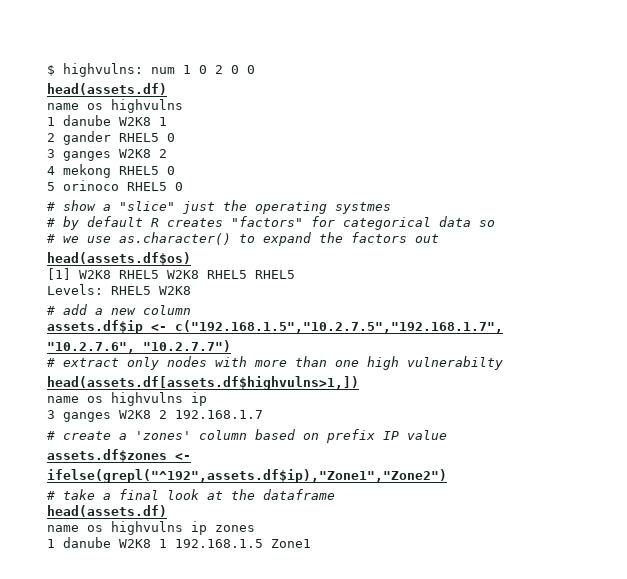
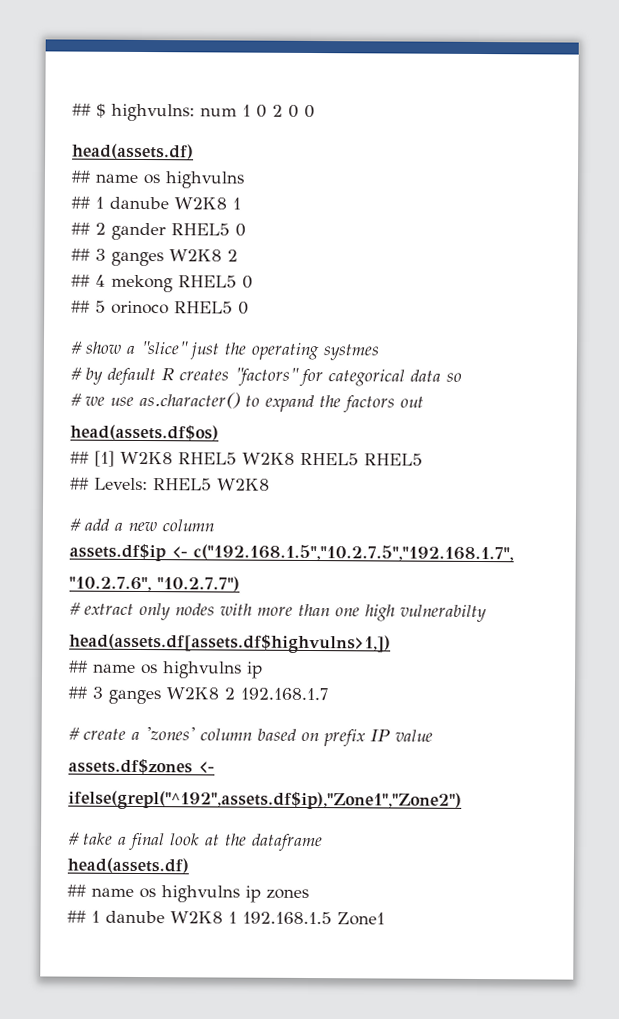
- $ highvulns: num 1 0 2 0 0
+ ## $ highvulns: num 1 0 2 0 0
  head(assets.df)
- name os highvulns
- 1 danube W2K8 1
+ ## name os highvulns
+ ## 1 danube W2K8 1
- 2 gander RHEL5 0
- 3 ganges W2K8 2
+ ## 2 gander RHEL5 0
+ ## 3 ganges W2K8 2
- 4 mekong RHEL5 0
+ ## 4 mekong RHEL5 0
- 5 orinoco RHEL5 0
+ ## 5 orinoco RHEL5 0
- [1] W2K8 RHEL5 W2K8 RHEL5 RHEL5
+ ## [1] W2K8 RHEL5 W2K8 RHEL5 RHEL5
- Levels: RHEL5 W2K8
+ ## Levels: RHEL5 W2K8
  head(assets.df[assets.df$highvulns>1,])
- name os highvulns ip
+ ## name os highvulns ip
- 3 ganges W2K8 2 192.168.1.7
+ ## 3 ganges W2K8 2 192.168.1.7
- name os highvulns ip zones
+ ## name os highvulns ip zones
- 1 danube W2K8 1 192.168.1.5 Zone1
+ ## 1 danube W2K8 1 192.168.1.5 Zone1

